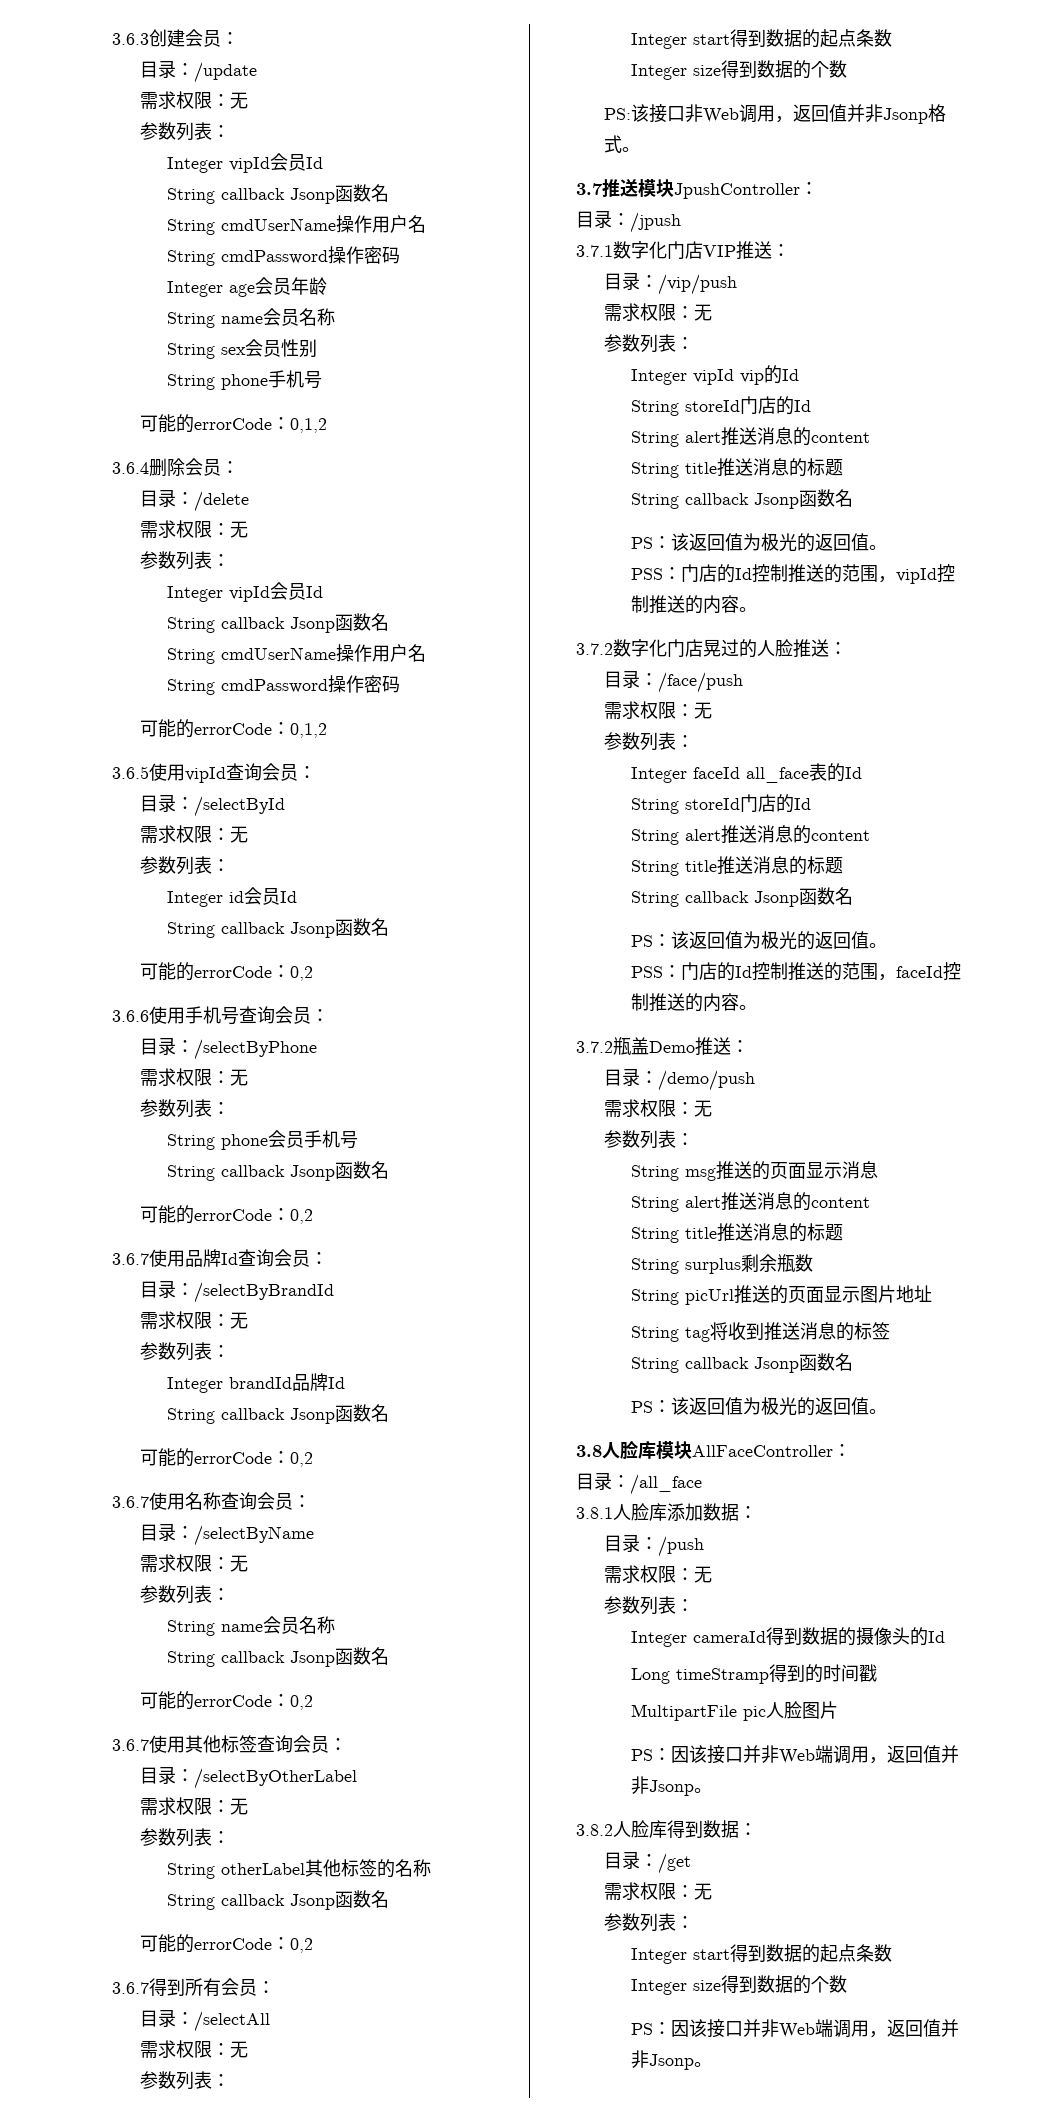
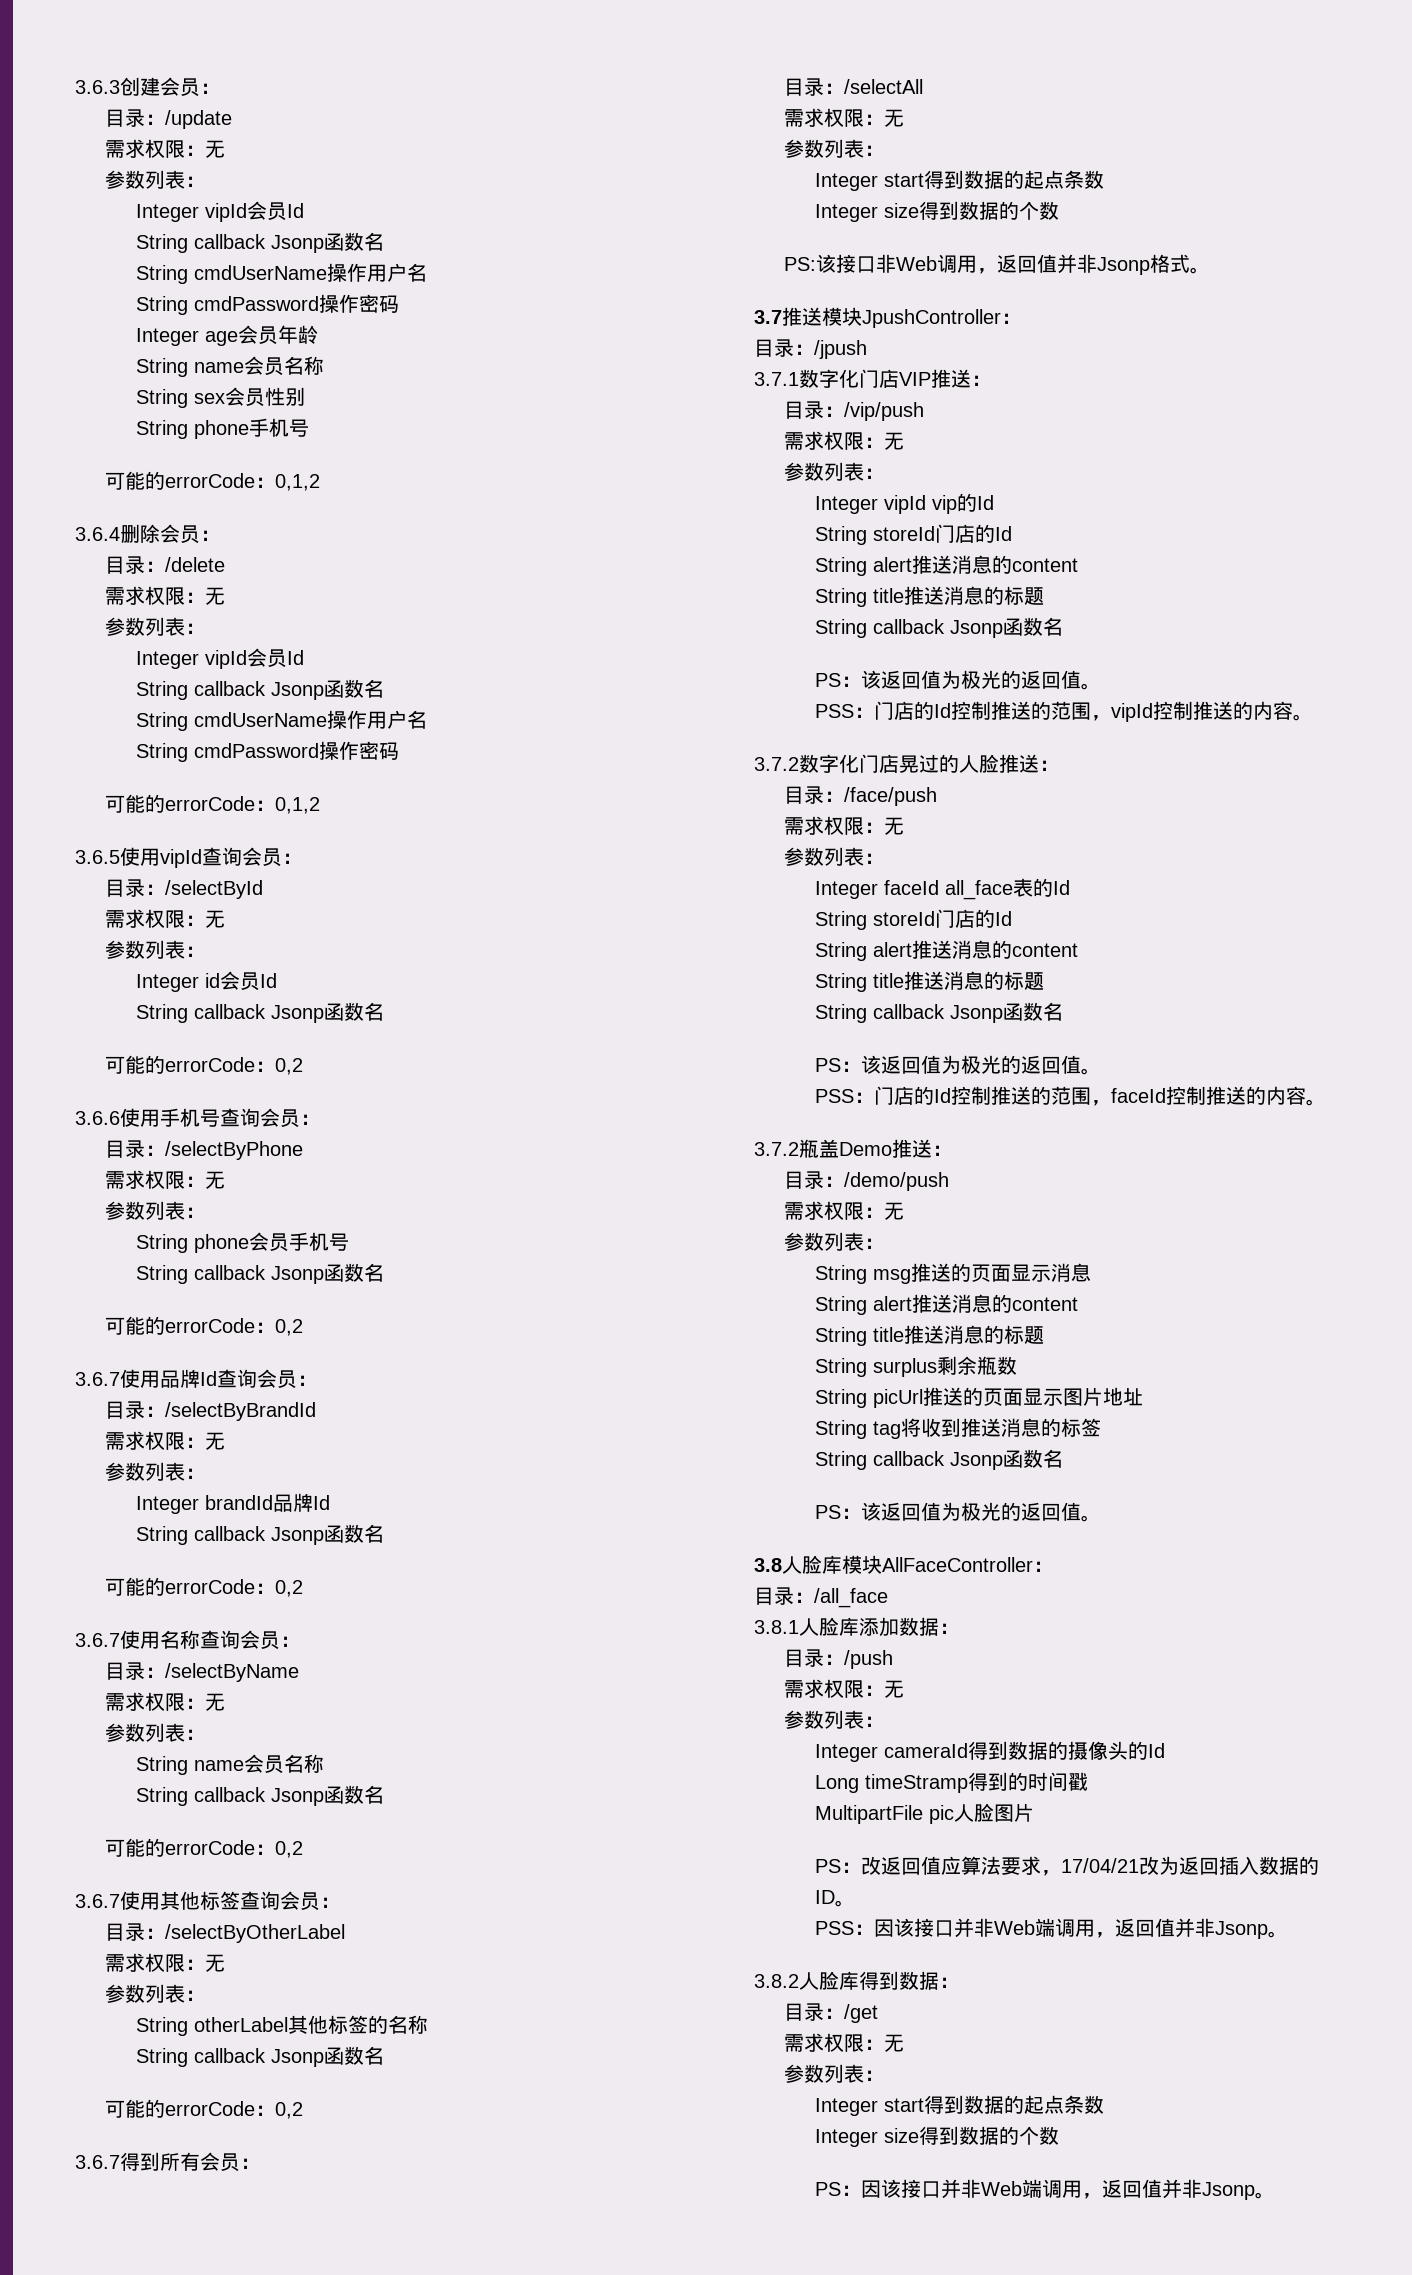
  MultipartFile pic人脸图片
- PS：因该接口并非Web端调用，返回值并非Jsonp。
+ PS：改返回值应算法要求，17/04/21改为返回插入数据的ID。
+ PSS：因该接口并非Web端调用，返回值并非Jsonp。

